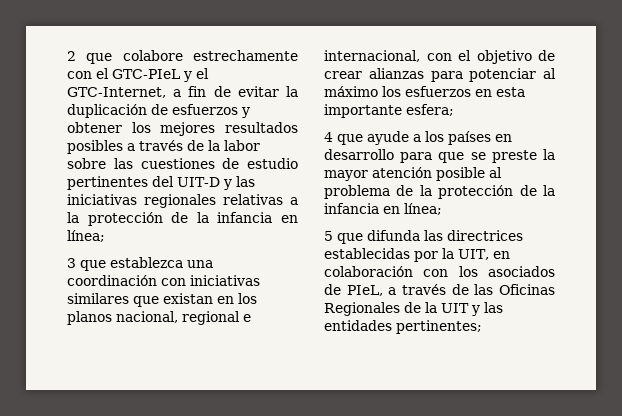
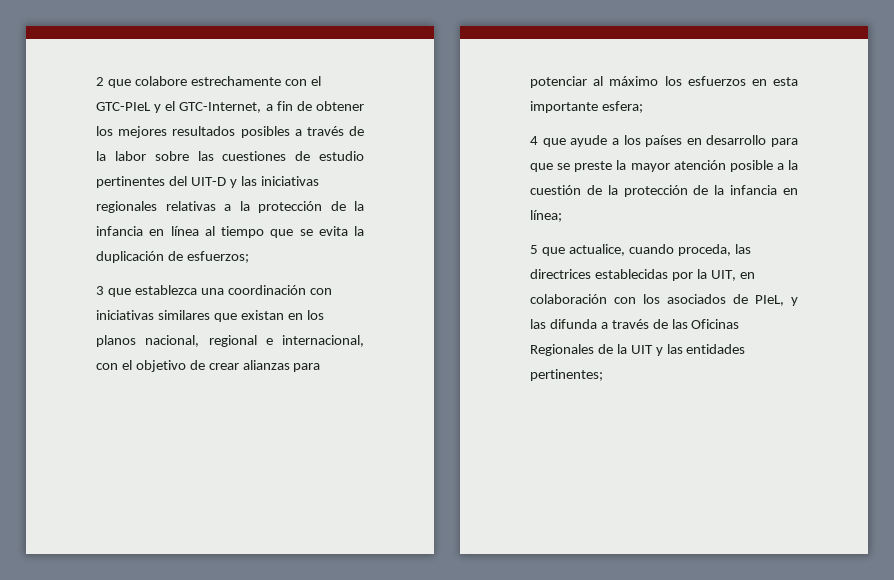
- 2 que colabore estrechamente con el GTC-PIeL y el GTC-Internet, a fin de evitar la duplicación de esfuerzos y obtener los mejores resultados posibles a través de la labor sobre las cuestiones de estudio pertinentes del UIT-D y las iniciativas regionales relativas a la protección de la infancia en línea;
+ 2 que colabore estrechamente con el GTC-PIeL y el GTC-Internet, a fin de obtener los mejores resultados posibles a través de la labor sobre las cuestiones de estudio pertinentes del UIT-D y las iniciativas regionales relativas a la protección de la infancia en línea al tiempo que se evita la duplicación de esfuerzos;
- 4 que ayude a los países en desarrollo para que se preste la mayor atención posible al problema de la protección de la infancia en línea;
+ 4 que ayude a los países en desarrollo para que se preste la mayor atención posible a la cuestión de la protección de la infancia en línea;
- 5 que difunda las directrices establecidas por la UIT, en colaboración con los asociados de PIeL, a través de las Oficinas Regionales de la UIT y las entidades pertinentes;
+ 5 que actualice, cuando proceda, las directrices establecidas por la UIT, en colaboración con los asociados de PIeL, y las difunda a través de las Oficinas Regionales de la UIT y las entidades pertinentes;

